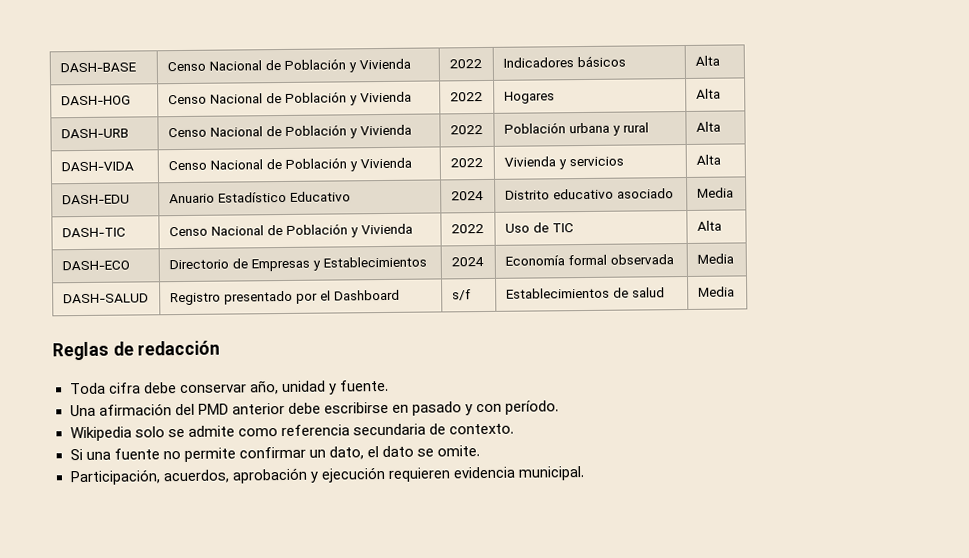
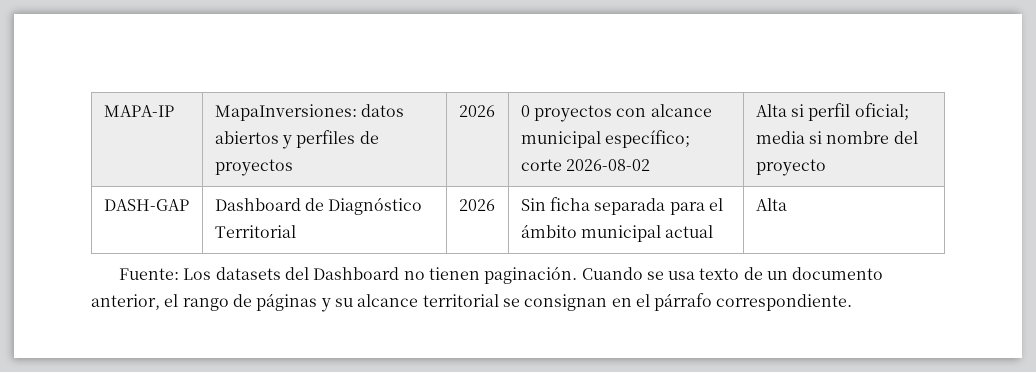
- DASH-BASE | Censo Nacional de Población y Vivienda | 2022 | Indicadores básicos | Alta
- DASH-HOG | Censo Nacional de Población y Vivienda | 2022 | Hogares | Alta
- DASH-URB | Censo Nacional de Población y Vivienda | 2022 | Población urbana y rural | Alta
- DASH-VIDA | Censo Nacional de Población y Vivienda | 2022 | Vivienda y servicios | Alta
- DASH-EDU | Anuario Estadístico Educativo | 2024 | Distrito educativo asociado | Media
- DASH-TIC | Censo Nacional de Población y Vivienda | 2022 | Uso de TIC | Alta
- DASH-ECO | Directorio de Empresas y Establecimientos | 2024 | Economía formal observada | Media
- DASH-SALUD | Registro presentado por el Dashboard | s/f | Establecimientos de salud | Media
- Reglas de redacción
- Toda cifra debe conservar año, unidad y fuente.
- Una afirmación del PMD anterior debe escribirse en pasado y con período.
- Wikipedia solo se admite como referencia secundaria de contexto.
- Si una fuente no permite confirmar un dato, el dato se omite.
- Participación, acuerdos, aprobación y ejecución requieren evidencia municipal.
+ MAPA-IP | MapaInversiones: datos abiertos y perfiles de proyectos | 2026 | 0 proyectos con alcance municipal específico; corte 2026-08-02 | Alta si perfil oficial; media si nombre del proyecto
+ DASH-GAP | Dashboard de Diagnóstico Territorial | 2026 | Sin ficha separada para el ámbito municipal actual | Alta
+ Fuente: Los datasets del Dashboard no tienen paginación. Cuando se usa texto de un documento anterior, el rango de páginas y su alcance territorial se consignan en el párrafo correspondiente.

